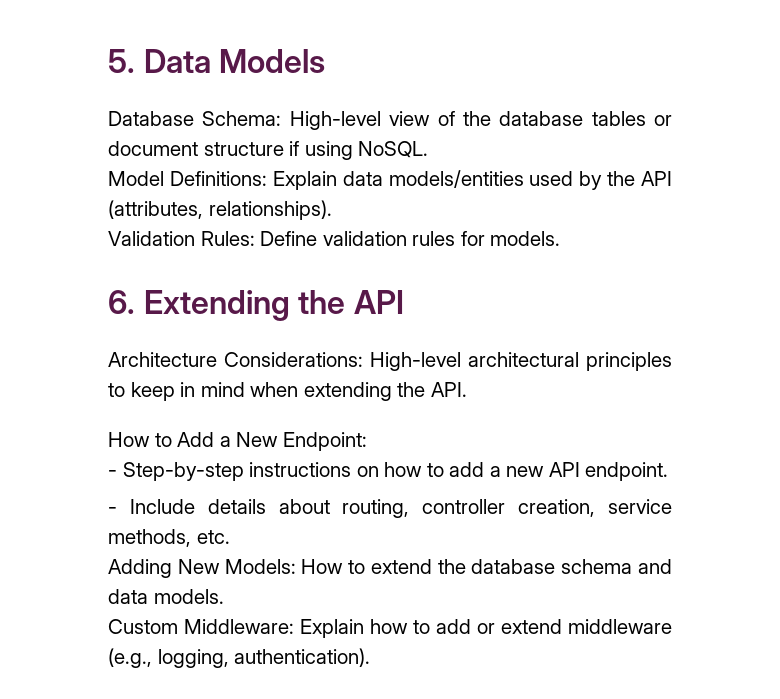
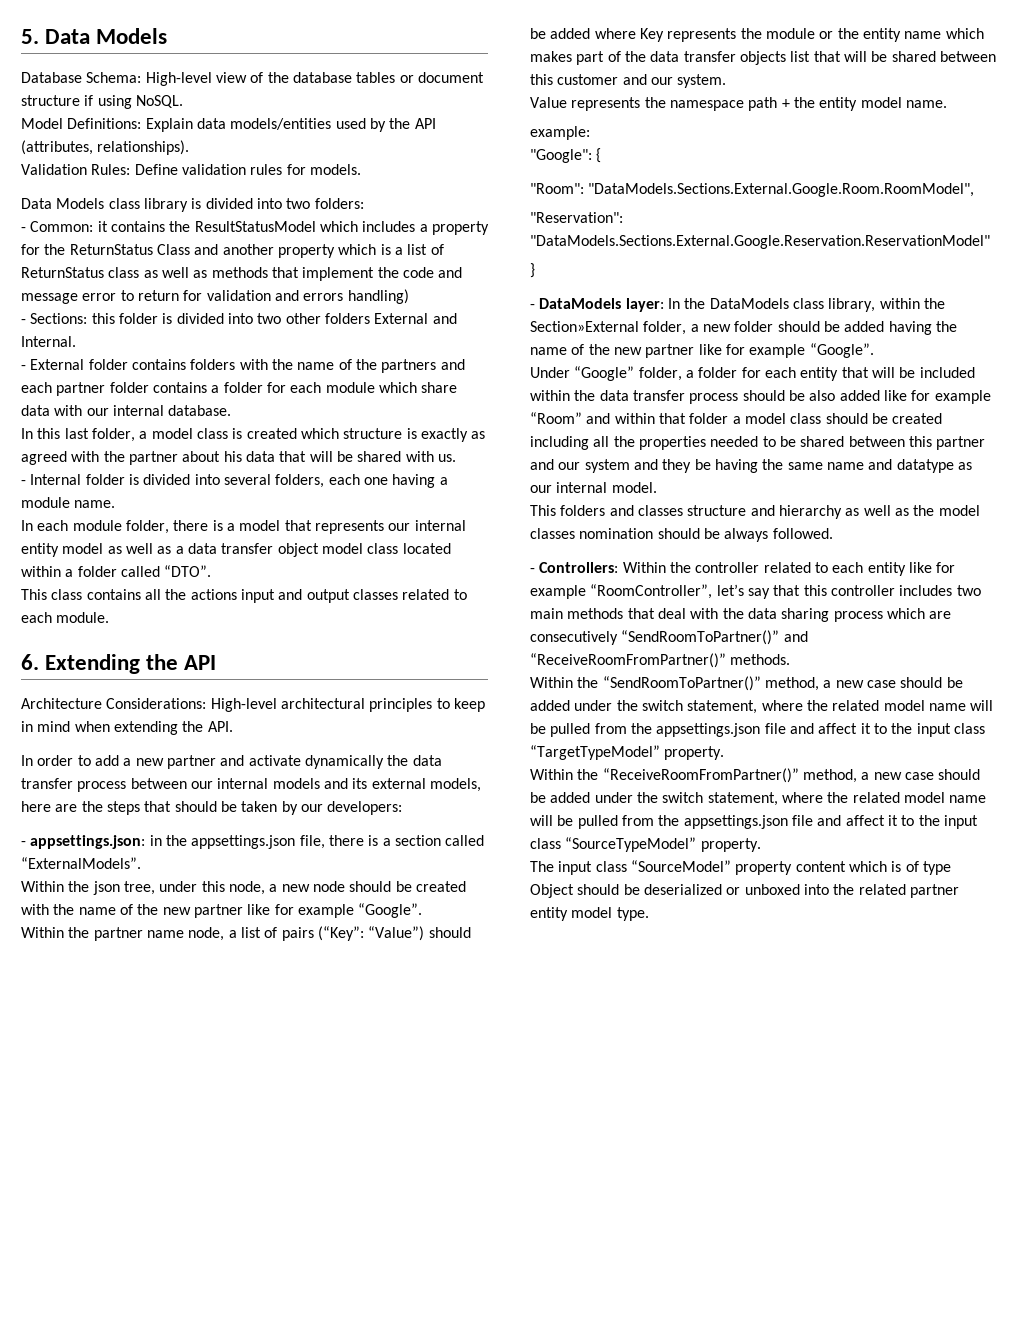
+ Data Models class library is divided into two folders:
+ - Common: it contains the ResultStatusModel which includes a property for the ReturnStatus Class and another property which is a list of ReturnStatus class as well as methods that implement the code and message error to return for validation and errors handling)
+ - Sections: this folder is divided into two other folders External and Internal.
+ - External folder contains folders with the name of the partners and each partner folder contains a folder for each module which share data with our internal database.
+ In this last folder, a model class is created which structure is exactly as agreed with the partner about his data that will be shared with us.
+ - Internal folder is divided into several folders, each one having a module name.
+ In each module folder, there is a model that represents our internal entity model as well as a data transfer object model class located within a folder called “DTO”.
+ This class contains all the actions input and output classes related to each module.
- How to Add a New Endpoint:
- - Step-by-step instructions on how to add a new API endpoint.
- - Include details about routing, controller creation, service methods, etc.
- Adding New Models: How to extend the database schema and data models.
- Custom Middleware: Explain how to add or extend middleware (e.g., logging, authentication).
+ In order to add a new partner and activate dynamically the data transfer process between our internal models and its external models, here are the steps that should be taken by our developers:
+ - appsettings.json: in the appsettings.json file, there is a section called “ExternalModels”.
+ Within the json tree, under this node, a new node should be created with the name of the new partner like for example “Google”.
+ Within the partner name node, a list of pairs (“Key”: “Value”) should be added where Key represents the module or the entity name which makes part of the data transfer objects list that will be shared between this customer and our system.
+ Value represents the namespace path + the entity model name.
+ example:
+ "Google": {
+ "Room": "DataModels.Sections.External.Google.Room.RoomModel",
+ "Reservation": "DataModels.Sections.External.Google.Reservation.ReservationModel"
+ }
+ - DataModels layer: In the DataModels class library, within the Section»External folder, a new folder should be added having the name of the new partner like for example “Google”.
+ Under “Google” folder, a folder for each entity that will be included within the data transfer process should be also added like for example “Room” and within that folder a model class should be created including all the properties needed to be shared between this partner and our system and they be having the same name and datatype as our internal model.
+ This folders and classes structure and hierarchy as well as the model classes nomination should be always followed.
+ - Controllers: Within the controller related to each entity like for example “RoomController”, let’s say that this controller includes two main methods that deal with the data sharing process which are consecutively “SendRoomToPartner()” and “ReceiveRoomFromPartner()” methods.
+ Within the “SendRoomToPartner()” method, a new case should be added under the switch statement, where the related model name will be pulled from the appsettings.json file and affect it to the input class “TargetTypeModel” property.
+ Within the “ReceiveRoomFromPartner()” method, a new case should be added under the switch statement, where the related model name will be pulled from the appsettings.json file and affect it to the input class “SourceTypeModel” property.
+ The input class “SourceModel” property content which is of type Object should be deserialized or unboxed into the related partner entity model type.

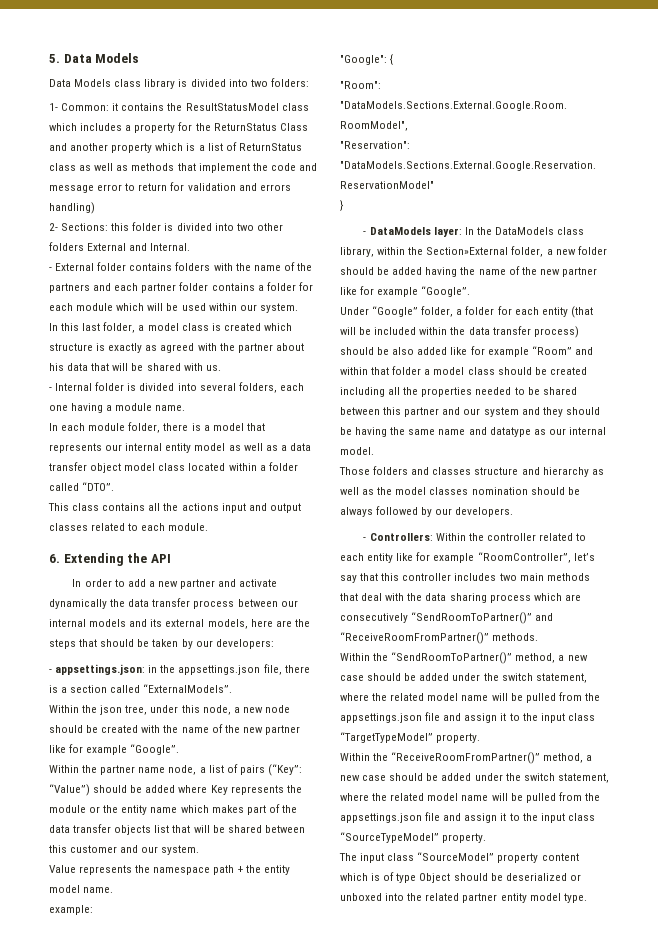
- Database Schema: High-level view of the database tables or document structure if using NoSQL.
- Model Definitions: Explain data models/entities used by the API (attributes, relationships).
- Validation Rules: Define validation rules for models.
- - Common: it contains the ResultStatusModel which includes a property for the ReturnStatus Class and another property which is a list of ReturnStatus class as well as methods that implement the code and message error to return for validation and errors handling)
+ 1- Common: it contains the ResultStatusModel class which includes a property for the ReturnStatus Class and another property which is a list of ReturnStatus class as well as methods that implement the code and message error to return for validation and errors handling)
- - Sections: this folder is divided into two other folders External and Internal.
+ 2- Sections: this folder is divided into two other folders External and Internal.
- - External folder contains folders with the name of the partners and each partner folder contains a folder for each module which share data with our internal database.
+ - External folder contains folders with the name of the partners and each partner folder contains a folder for each module which will be used within our system.
- Architecture Considerations: High-level architectural principles to keep in mind when extending the API.
- Under “Google” folder, a folder for each entity that will be included within the data transfer process should be also added like for example “Room” and within that folder a model class should be created including all the properties needed to be shared between this partner and our system and they be having the same name and datatype as our internal model.
+ Under “Google” folder, a folder for each entity (that will be included within the data transfer process) should be also added like for example “Room” and within that folder a model class should be created including all the properties needed to be shared between this partner and our system and they should be having the same name and datatype as our internal model.
- This folders and classes structure and hierarchy as well as the model classes nomination should be always followed.
+ Those folders and classes structure and hierarchy as well as the model classes nomination should be always followed by our developers.
- Within the “SendRoomToPartner()” method, a new case should be added under the switch statement, where the related model name will be pulled from the appsettings.json file and affect it to the input class “TargetTypeModel” property.
+ Within the “SendRoomToPartner()” method, a new case should be added under the switch statement, where the related model name will be pulled from the appsettings.json file and assign it to the input class “TargetTypeModel” property.
- Within the “ReceiveRoomFromPartner()” method, a new case should be added under the switch statement, where the related model name will be pulled from the appsettings.json file and affect it to the input class “SourceTypeModel” property.
+ Within the “ReceiveRoomFromPartner()” method, a new case should be added under the switch statement, where the related model name will be pulled from the appsettings.json file and assign it to the input class “SourceTypeModel” property.

